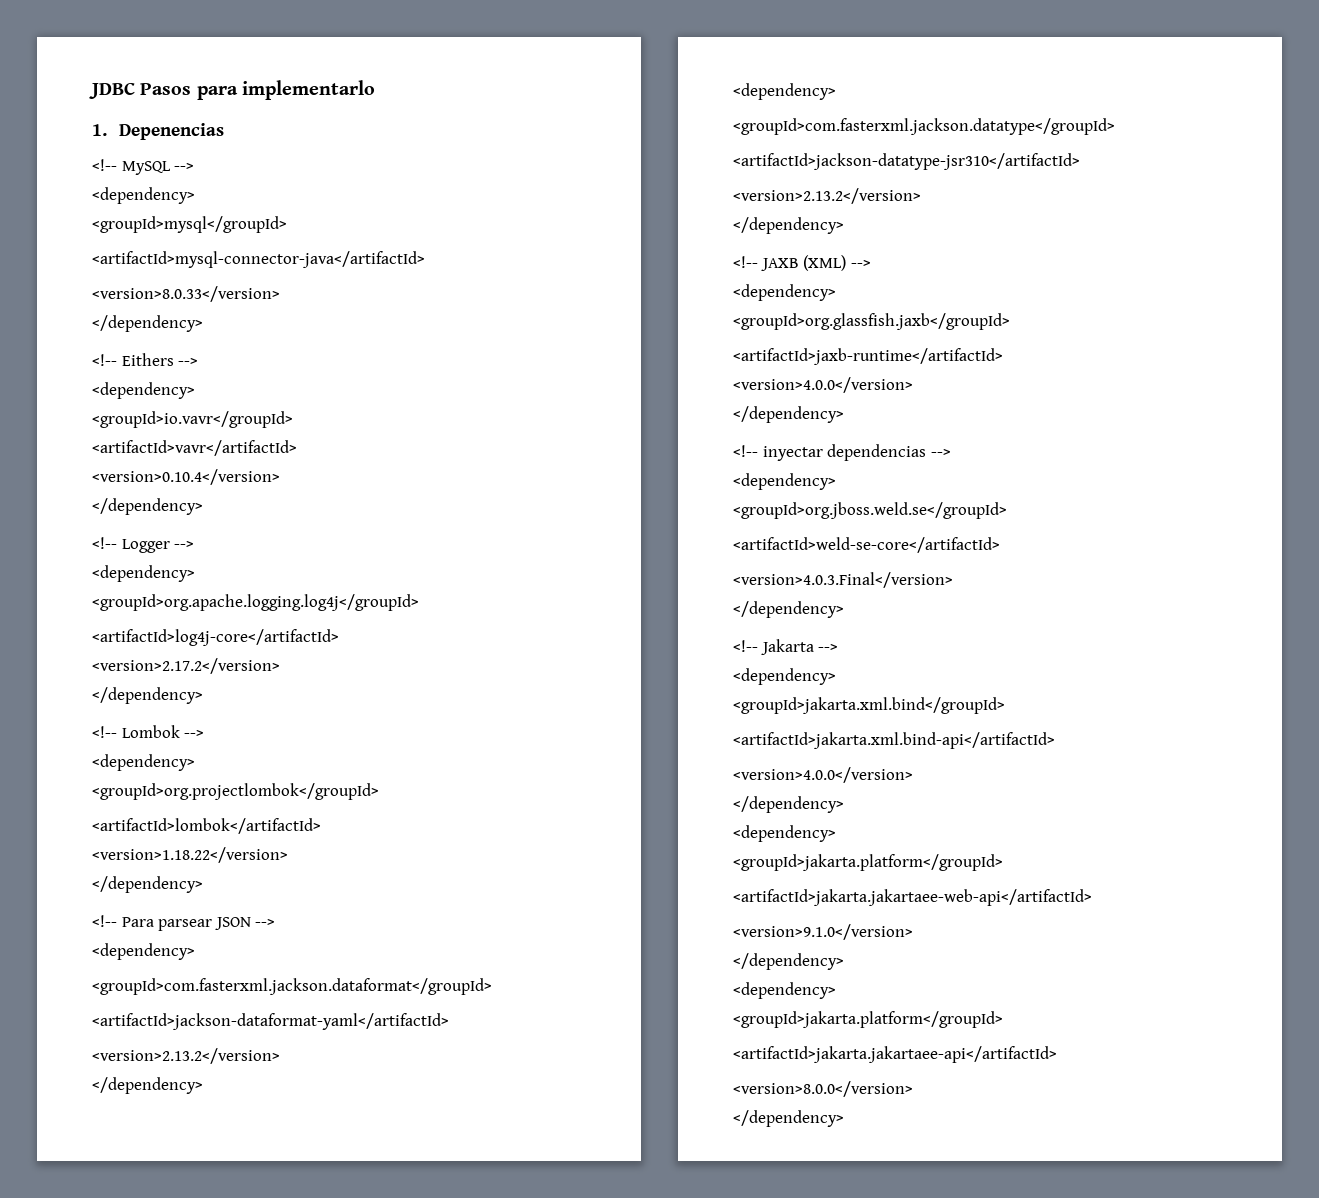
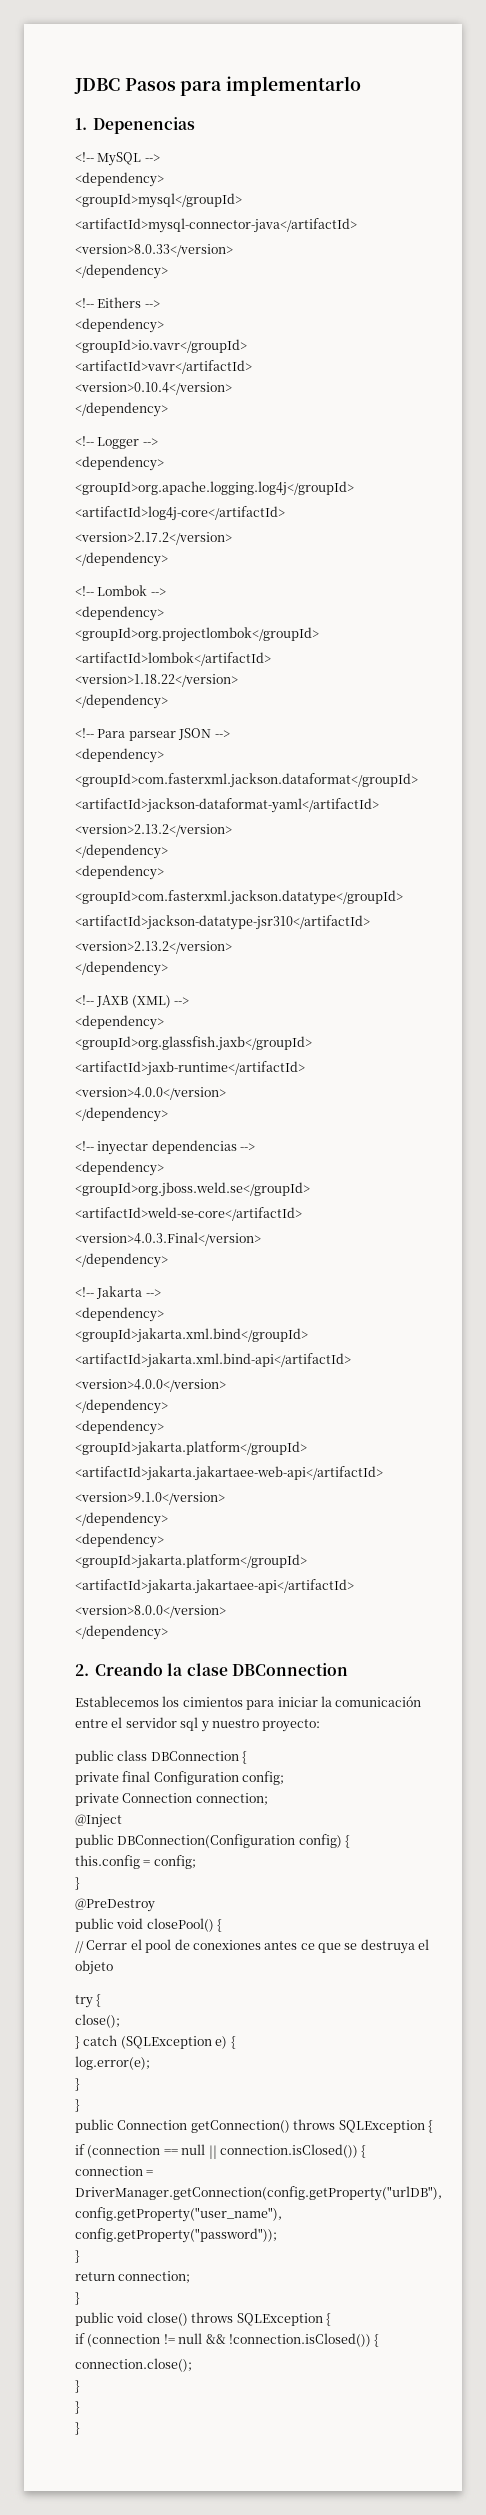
+ 2. Creando la clase DBConnection
+ Establecemos los cimientos para iniciar la comunicación entre el servidor sql y nuestro proyecto:
+ public class DBConnection {
+ private final Configuration config;
+ private Connection connection;
+ @Inject
+ public DBConnection(Configuration config) {
+ this.config = config;
+ }
+ @PreDestroy
+ public void closePool() {
+ // Cerrar el pool de conexiones antes ce que se destruya el objeto
+ try {
+ close();
+ } catch (SQLException e) {
+ log.error(e);
+ }
+ }
+ public Connection getConnection() throws SQLException {
+ if (connection == null || connection.isClosed()) {
+ connection = DriverManager.getConnection(config.getProperty("urlDB"), config.getProperty("user_name"), config.getProperty("password"));
+ }
+ return connection;
+ }
+ public void close() throws SQLException {
+ if (connection != null && !connection.isClosed()) {
+ connection.close();
+ }
+ }
+ }

